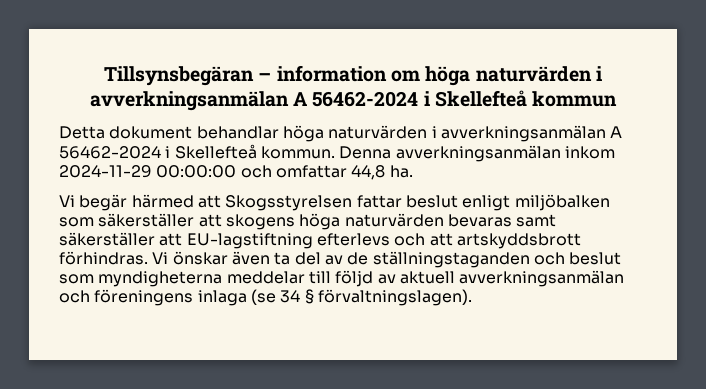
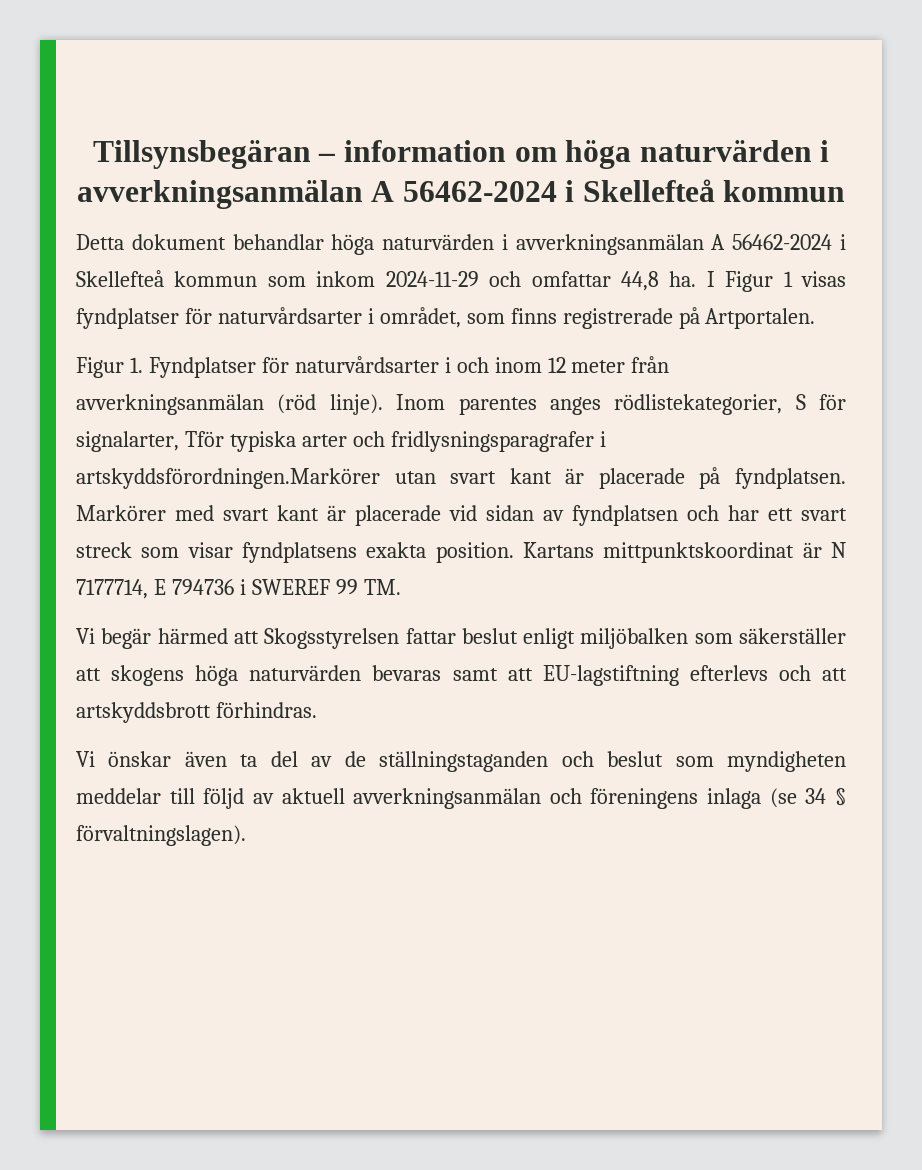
- Detta dokument behandlar höga naturvärden i avverkningsanmälan A 56462-2024 i Skellefteå kommun. Denna avverkningsanmälan inkom 2024-11-29 00:00:00 och omfattar 44,8 ha.
+ Detta dokument behandlar höga naturvärden i avverkningsanmälan A 56462-2024 i Skellefteå kommun som inkom 2024-11-29 och omfattar 44,8 ha. I Figur 1 visas fyndplatser för naturvårdsarter i området, som finns registrerade på Artportalen.
+ Figur 1. Fyndplatser för naturvårdsarter i och inom 12 meter från avverkningsanmälan (röd linje). Inom parentes anges rödlistekategorier, S för signalarter, Tför typiska arter och fridlysningsparagrafer i artskyddsförordningen.Markörer utan svart kant är placerade på fyndplatsen. Markörer med svart kant är placerade vid sidan av fyndplatsen och har ett svart streck som visar fyndplatsens exakta position. Kartans mittpunktskoordinat är N 7177714, E 794736 i SWEREF 99 TM.
- Vi begär härmed att Skogsstyrelsen fattar beslut enligt miljöbalken som säkerställer att skogens höga naturvärden bevaras samt säkerställer att EU-lagstiftning efterlevs och att artskyddsbrott förhindras. Vi önskar även ta del av de ställningstaganden och beslut som myndigheterna meddelar till följd av aktuell avverkningsanmälan och föreningens inlaga (se 34 § förvaltningslagen).
+ Vi begär härmed att Skogsstyrelsen fattar beslut enligt miljöbalken som säkerställer att skogens höga naturvärden bevaras samt att EU-lagstiftning efterlevs och att artskyddsbrott förhindras.
+ Vi önskar även ta del av de ställningstaganden och beslut som myndigheten meddelar till följd av aktuell avverkningsanmälan och föreningens inlaga (se 34 § förvaltningslagen).

